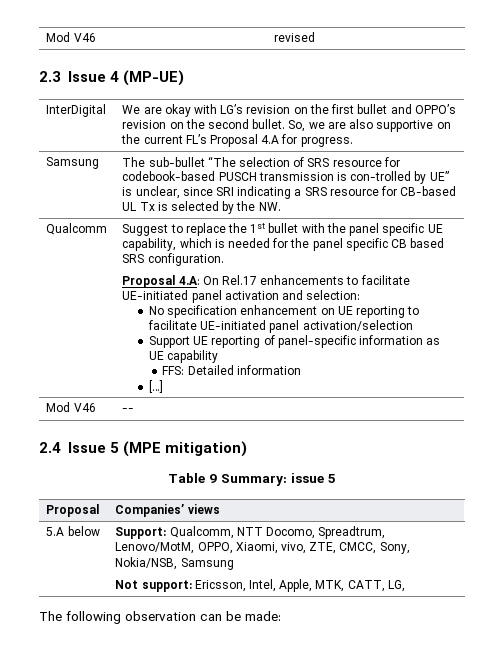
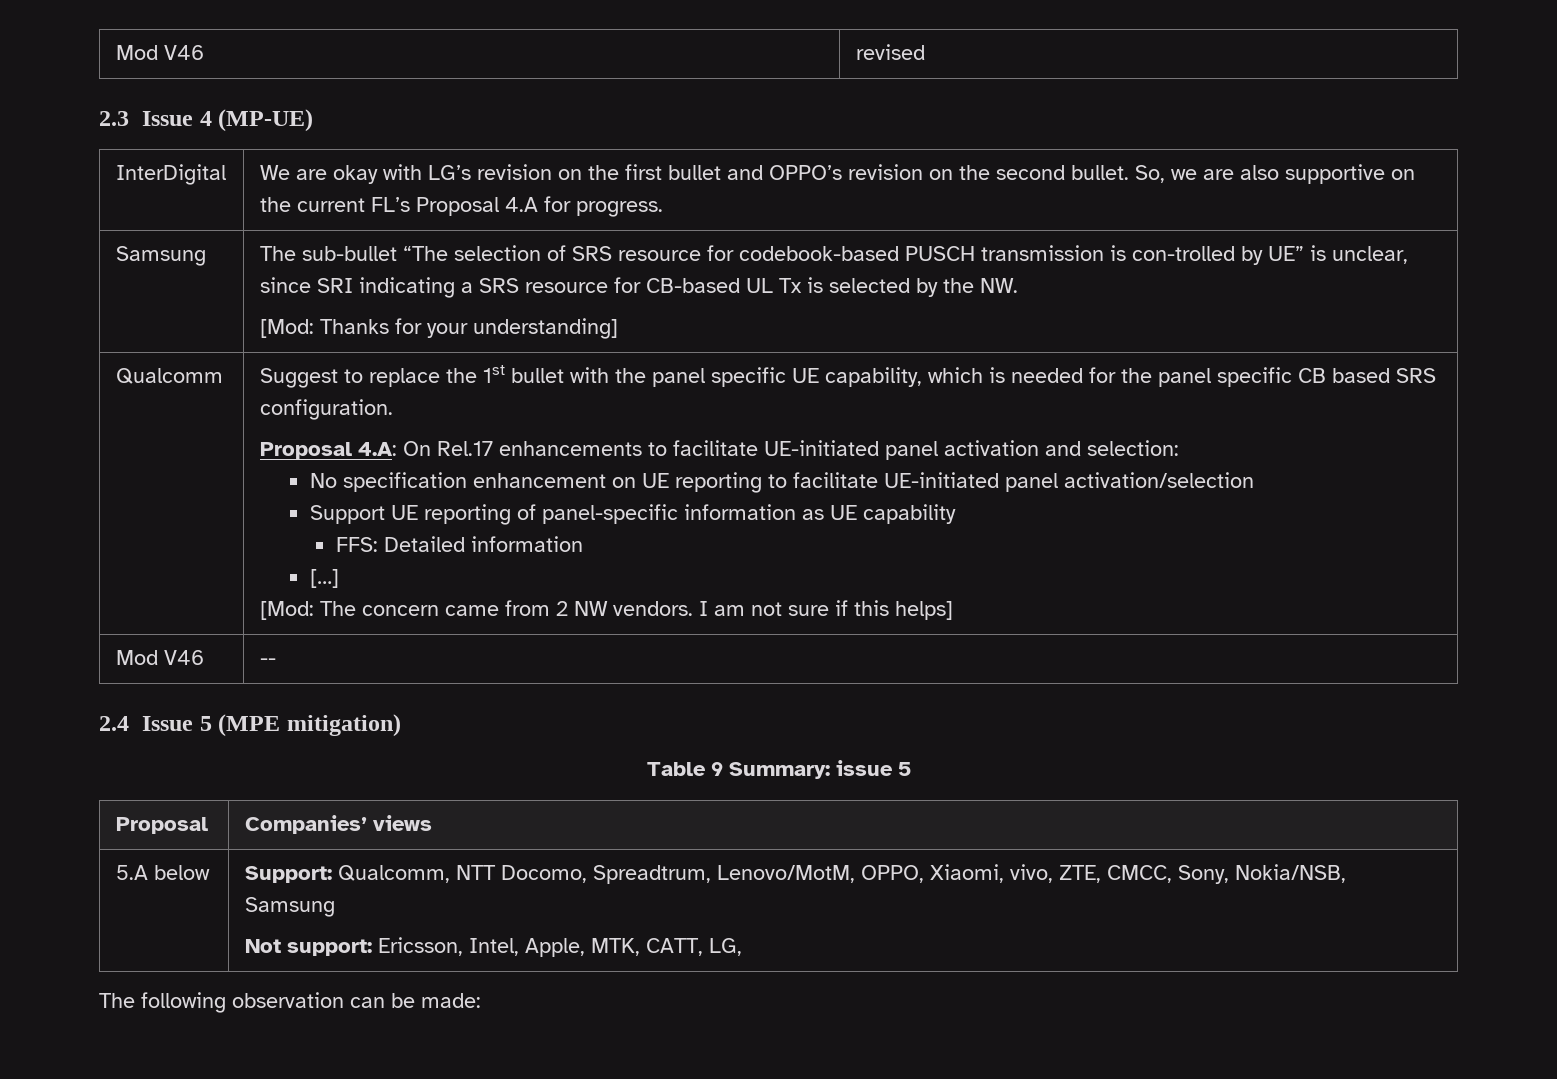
  Samsung | The sub-bullet “The selection of SRS resource for codebook-based PUSCH transmission is con-trolled by UE” is unclear, since SRI indicating a SRS resource for CB-based UL Tx is selected by the NW.
+ [Mod: Thanks for your understanding]
+ [Mod: The concern came from 2 NW vendors. I am not sure if this helps]

